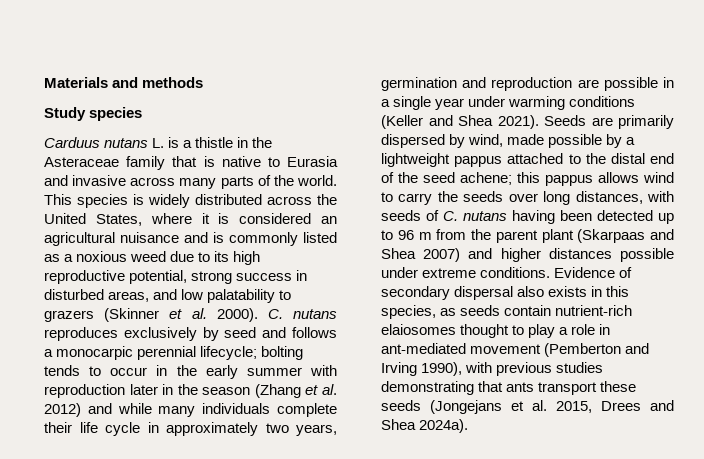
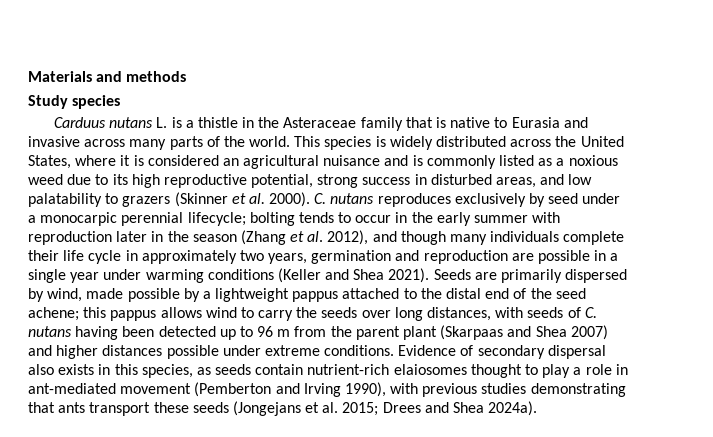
- C. nutans reproduces exclusively by seed and follows a monocarpic perennial lifecycle; bolting tends to occur in the early summer with reproduction later in the season (Zhang et al. 2012) and while many individuals complete their life cycle in approximately two years, germination and reproduction are possible in a single year under warming conditions (Keller and Shea 2021).
+ C. nutans reproduces exclusively by seed under a monocarpic perennial lifecycle; bolting tends to occur in the early summer with reproduction later in the season (Zhang et al. 2012), and though many individuals complete their life cycle in approximately two years, germination and reproduction are possible in a single year under warming conditions (Keller and Shea 2021).
- Evidence of secondary dispersal also exists in this species, as seeds contain nutrient-rich elaiosomes thought to play a role in ant-mediated movement (Pemberton and Irving 1990), with previous studies demonstrating that ants transport these seeds (Jongejans et al. 2015, Drees and Shea 2024a).
+ Evidence of secondary dispersal also exists in this species, as seeds contain nutrient-rich elaiosomes thought to play a role in ant-mediated movement (Pemberton and Irving 1990), with previous studies demonstrating that ants transport these seeds (Jongejans et al. 2015; Drees and Shea 2024a).

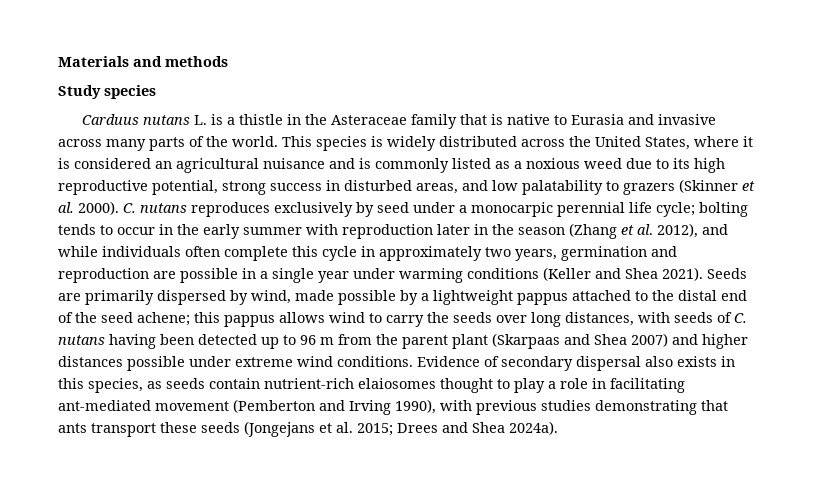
- C. nutans reproduces exclusively by seed under a monocarpic perennial lifecycle; bolting tends to occur in the early summer with reproduction later in the season (Zhang et al. 2012), and though many individuals complete their life cycle in approximately two years, germination and reproduction are possible in a single year under warming conditions (Keller and Shea 2021).
+ C. nutans reproduces exclusively by seed under a monocarpic perennial life cycle; bolting tends to occur in the early summer with reproduction later in the season (Zhang et al. 2012), and while individuals often complete this cycle in approximately two years, germination and reproduction are possible in a single year under warming conditions (Keller and Shea 2021).
- Seeds are primarily dispersed by wind, made possible by a lightweight pappus attached to the distal end of the seed achene; this pappus allows wind to carry the seeds over long distances, with seeds of C. nutans having been detected up to 96 m from the parent plant (Skarpaas and Shea 2007) and higher distances possible under extreme conditions.
+ Seeds are primarily dispersed by wind, made possible by a lightweight pappus attached to the distal end of the seed achene; this pappus allows wind to carry the seeds over long distances, with seeds of C. nutans having been detected up to 96 m from the parent plant (Skarpaas and Shea 2007) and higher distances possible under extreme wind conditions.
- Evidence of secondary dispersal also exists in this species, as seeds contain nutrient-rich elaiosomes thought to play a role in ant-mediated movement (Pemberton and Irving 1990), with previous studies demonstrating that ants transport these seeds (Jongejans et al. 2015; Drees and Shea 2024a).
+ Evidence of secondary dispersal also exists in this species, as seeds contain nutrient-rich elaiosomes thought to play a role in facilitating ant-mediated movement (Pemberton and Irving 1990), with previous studies demonstrating that ants transport these seeds (Jongejans et al. 2015; Drees and Shea 2024a).

